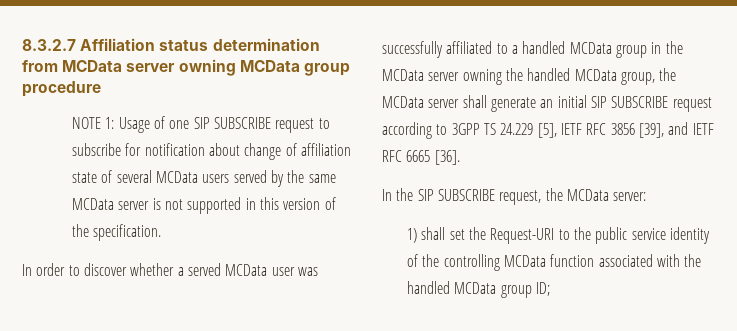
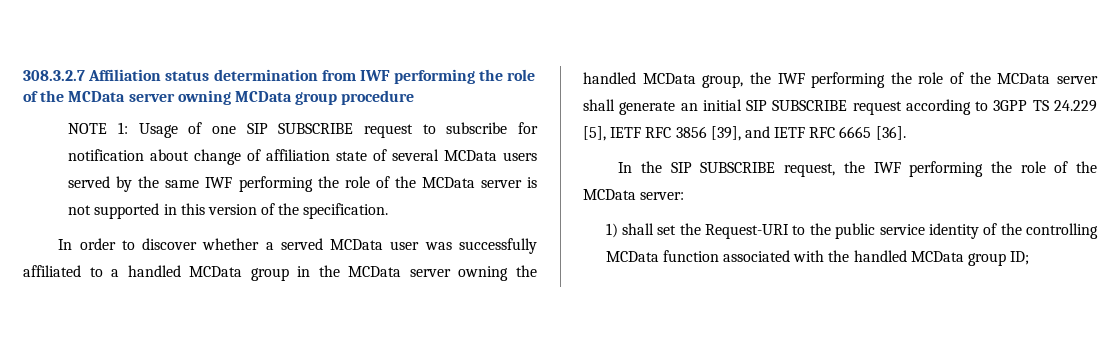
- 8.3.2.7 Affiliation status determination from MCData server owning MCData group procedure
+ 308.3.2.7 Affiliation status determination from IWF performing the role of the MCData server owning MCData group procedure
- NOTE 1: Usage of one SIP SUBSCRIBE request to subscribe for notification about change of affiliation state of several MCData users served by the same MCData server is not supported in this version of the specification.
+ NOTE 1: Usage of one SIP SUBSCRIBE request to subscribe for notification about change of affiliation state of several MCData users served by the same IWF performing the role of the MCData server is not supported in this version of the specification.
- In order to discover whether a served MCData user was successfully affiliated to a handled MCData group in the MCData server owning the handled MCData group, the MCData server shall generate an initial SIP SUBSCRIBE request according to 3GPP TS 24.229 [5], IETF RFC 3856 [39], and IETF RFC 6665 [36].
+ In order to discover whether a served MCData user was successfully affiliated to a handled MCData group in the MCData server owning the handled MCData group, the IWF performing the role of the MCData server shall generate an initial SIP SUBSCRIBE request according to 3GPP TS 24.229 [5], IETF RFC 3856 [39], and IETF RFC 6665 [36].
- In the SIP SUBSCRIBE request, the MCData server:
+ In the SIP SUBSCRIBE request, the IWF performing the role of the MCData server:

